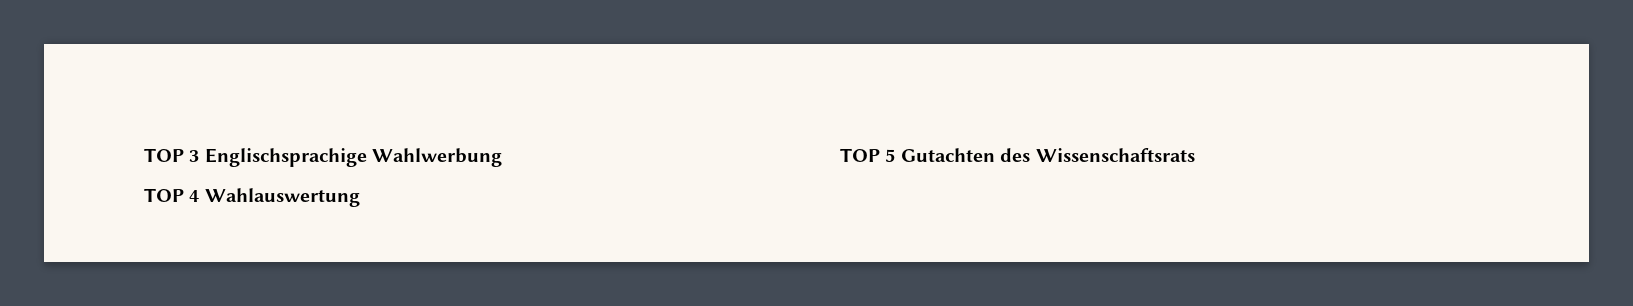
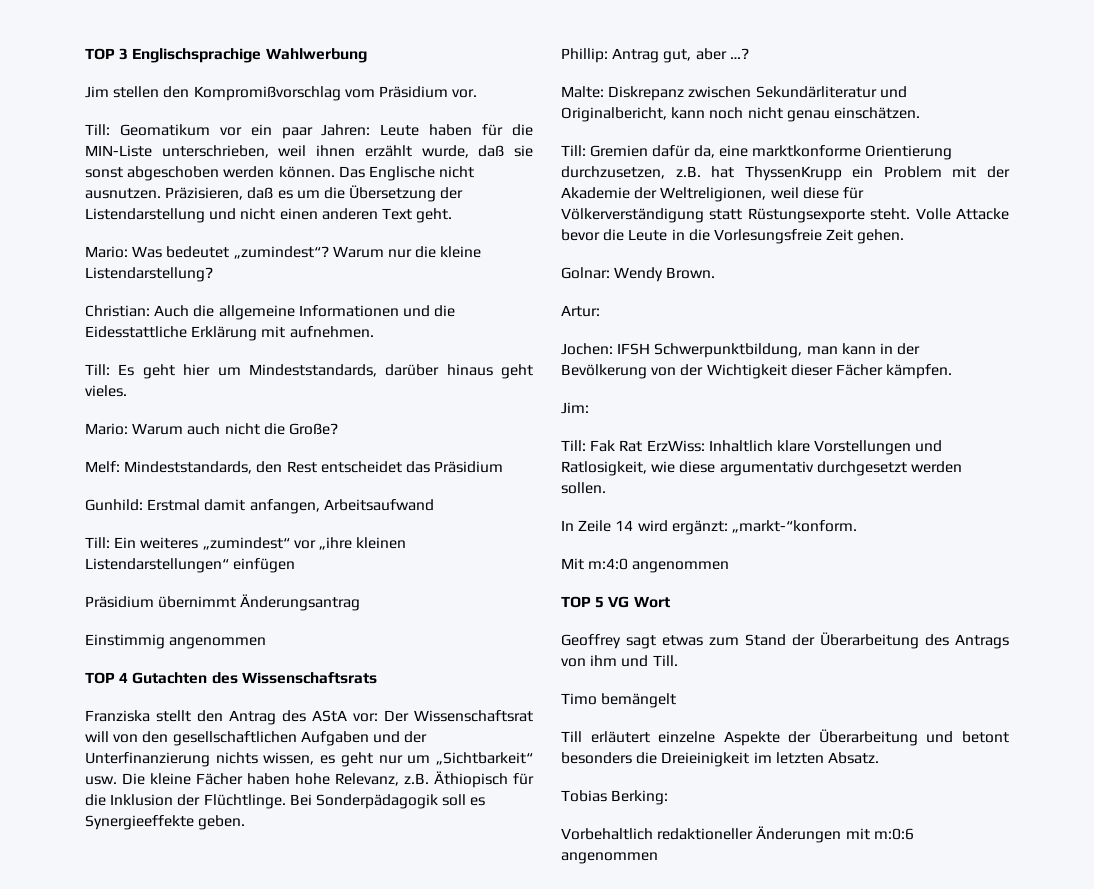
- TOP 4 Wahlauswertung
- TOP 5 Gutachten des Wissenschaftsrats
+ Jim stellen den Kompromißvorschlag vom Präsidium vor.
+ Till: Geomatikum vor ein paar Jahren: Leute haben für die MIN-Liste unterschrieben, weil ihnen erzählt wurde, daß sie sonst abgeschoben werden können. Das Englische nicht ausnutzen. Präzisieren, daß es um die Übersetzung der Listendarstellung und nicht einen anderen Text geht.
+ Mario: Was bedeutet „zumindest“? Warum nur die kleine Listendarstellung?
+ Christian: Auch die allgemeine Informationen und die Eidesstattliche Erklärung mit aufnehmen.
+ Till: Es geht hier um Mindeststandards, darüber hinaus geht vieles.
+ Mario: Warum auch nicht die Große?
+ Melf: Mindeststandards, den Rest entscheidet das Präsidium
+ Gunhild: Erstmal damit anfangen, Arbeitsaufwand
+ Till: Ein weiteres „zumindest“ vor „ihre kleinen Listendarstellungen“ einfügen
+ Präsidium übernimmt Änderungsantrag
+ Einstimmig angenommen
+ TOP 4 Gutachten des Wissenschaftsrats
+ Franziska stellt den Antrag des AStA vor: Der Wissenschaftsrat will von den gesellschaftlichen Aufgaben und der Unterfinanzierung nichts wissen, es geht nur um „Sichtbarkeit“ usw. Die kleine Fächer haben hohe Relevanz, z.B. Äthiopisch für die Inklusion der Flüchtlinge. Bei Sonderpädagogik soll es Synergieeffekte geben.
+ Phillip: Antrag gut, aber …?
+ Malte: Diskrepanz zwischen Sekundärliteratur und Originalbericht, kann noch nicht genau einschätzen.
+ Till: Gremien dafür da, eine marktkonforme Orientierung durchzusetzen, z.B. hat ThyssenKrupp ein Problem mit der Akademie der Weltreligionen, weil diese für Völkerverständigung statt Rüstungsexporte steht. Volle Attacke bevor die Leute in die Vorlesungsfreie Zeit gehen.
+ Golnar: Wendy Brown.
+ Artur:
+ Jochen: IFSH Schwerpunktbildung, man kann in der Bevölkerung von der Wichtigkeit dieser Fächer kämpfen.
+ Jim:
+ Till: Fak Rat ErzWiss: Inhaltlich klare Vorstellungen und Ratlosigkeit, wie diese argumentativ durchgesetzt werden sollen.
+ In Zeile 14 wird ergänzt: „markt-“konform.
+ Mit m:4:0 angenommen
+ TOP 5 VG Wort
+ Geoffrey sagt etwas zum Stand der Überarbeitung des Antrags von ihm und Till.
+ Timo bemängelt
+ Till erläutert einzelne Aspekte der Überarbeitung und betont besonders die Dreieinigkeit im letzten Absatz.
+ Tobias Berking:
+ Vorbehaltlich redaktioneller Änderungen mit m:0:6 angenommen

